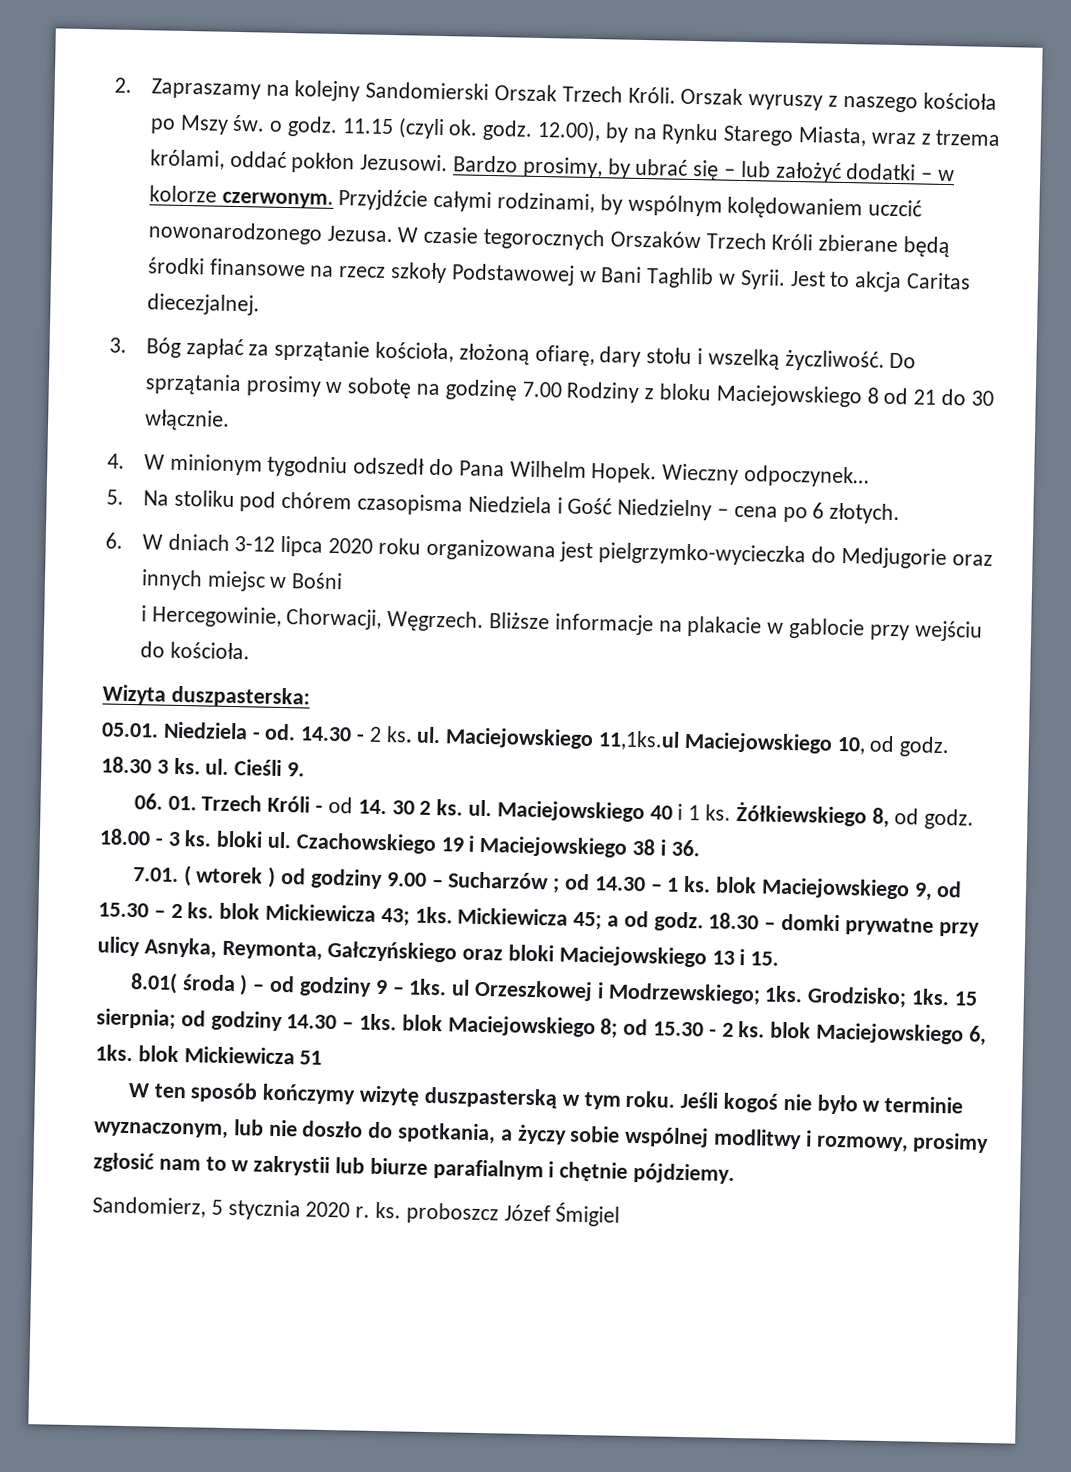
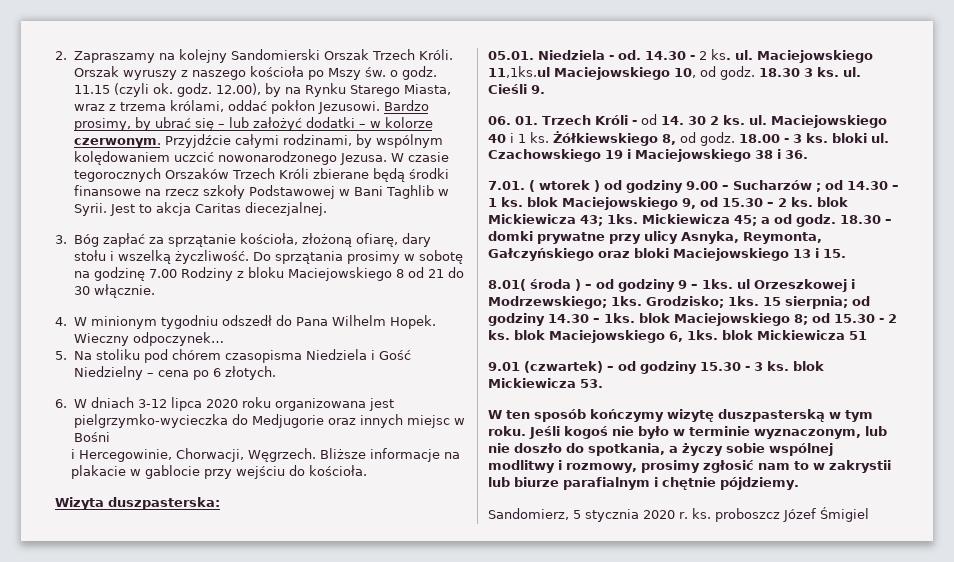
+ 9.01 (czwartek) – od godziny 15.30 - 3 ks. blok Mickiewicza 53.

